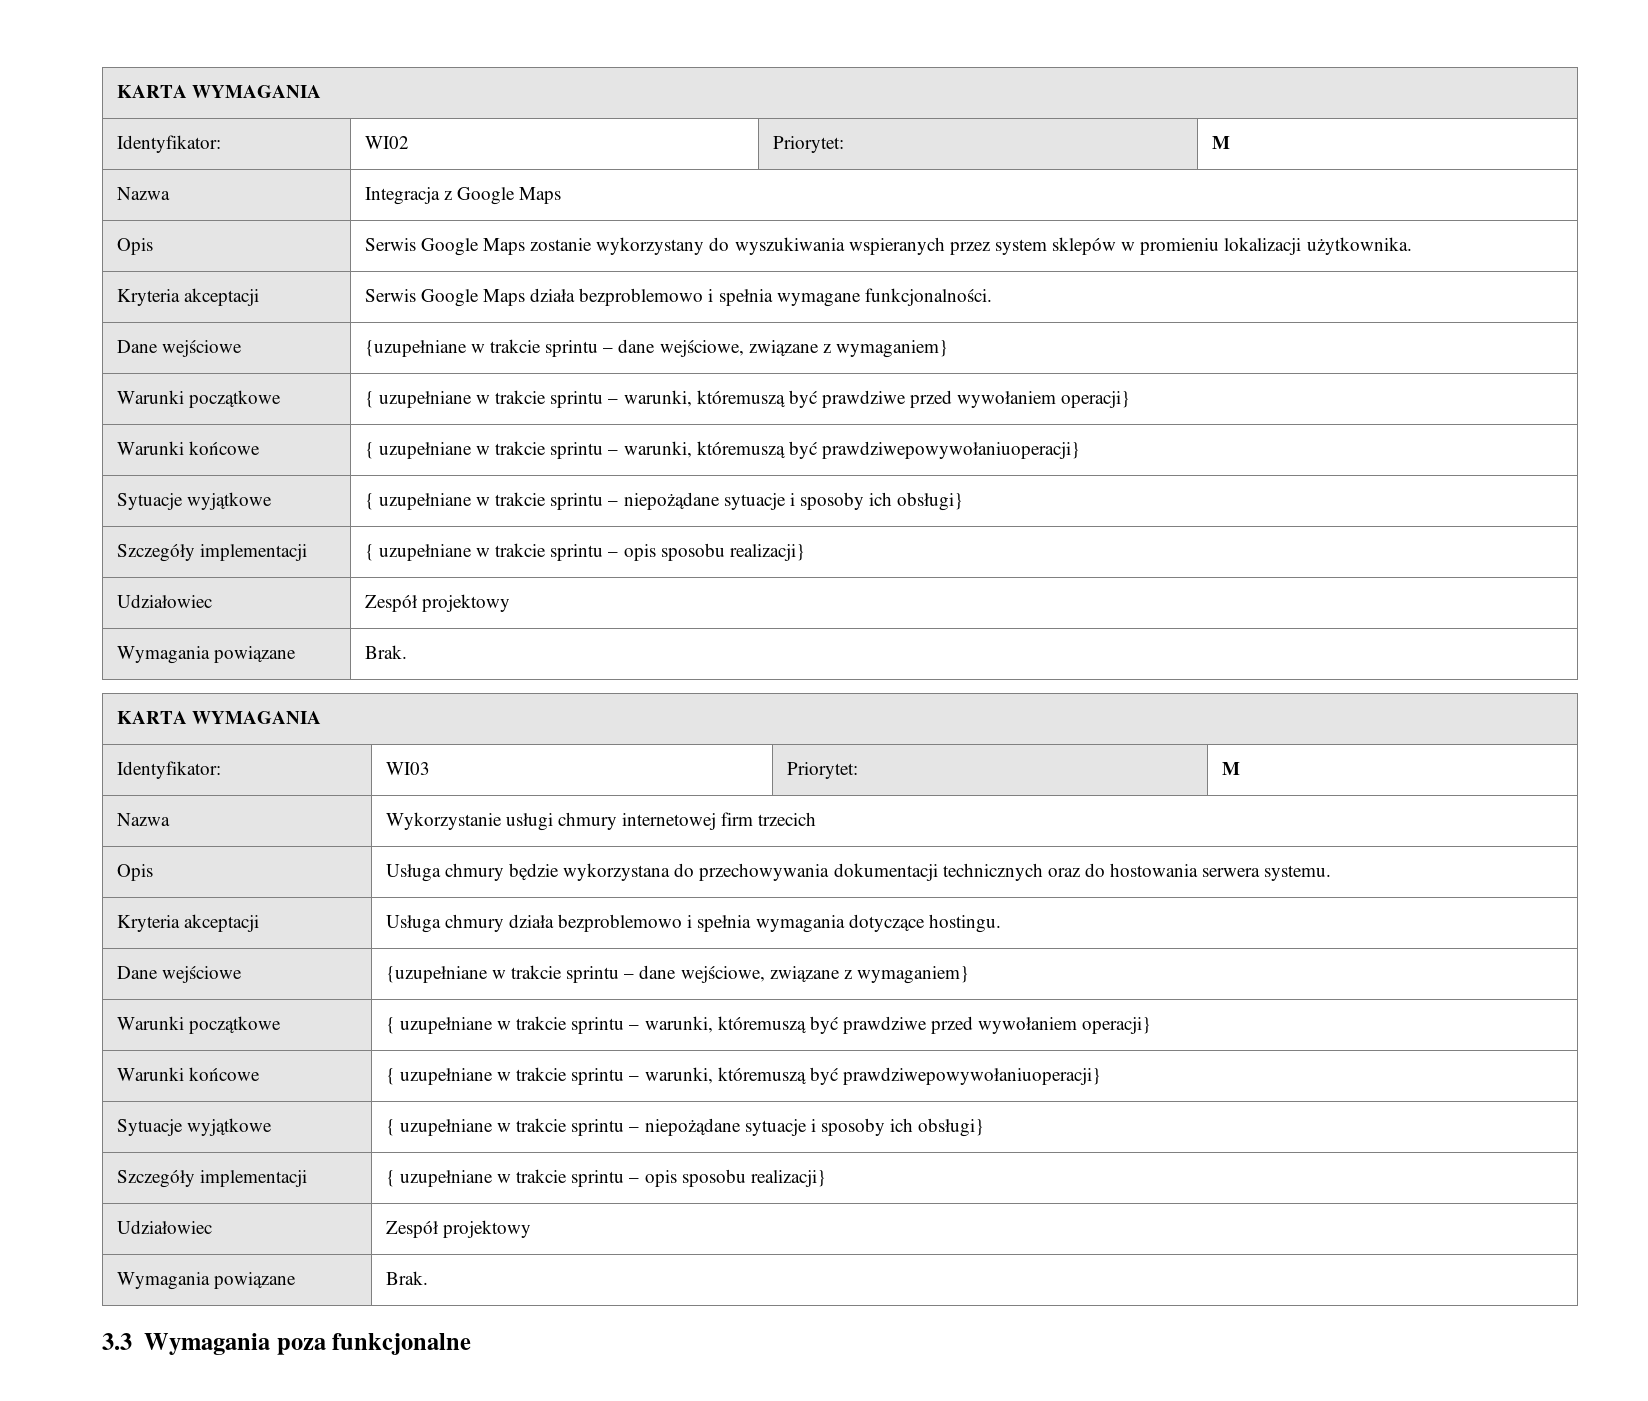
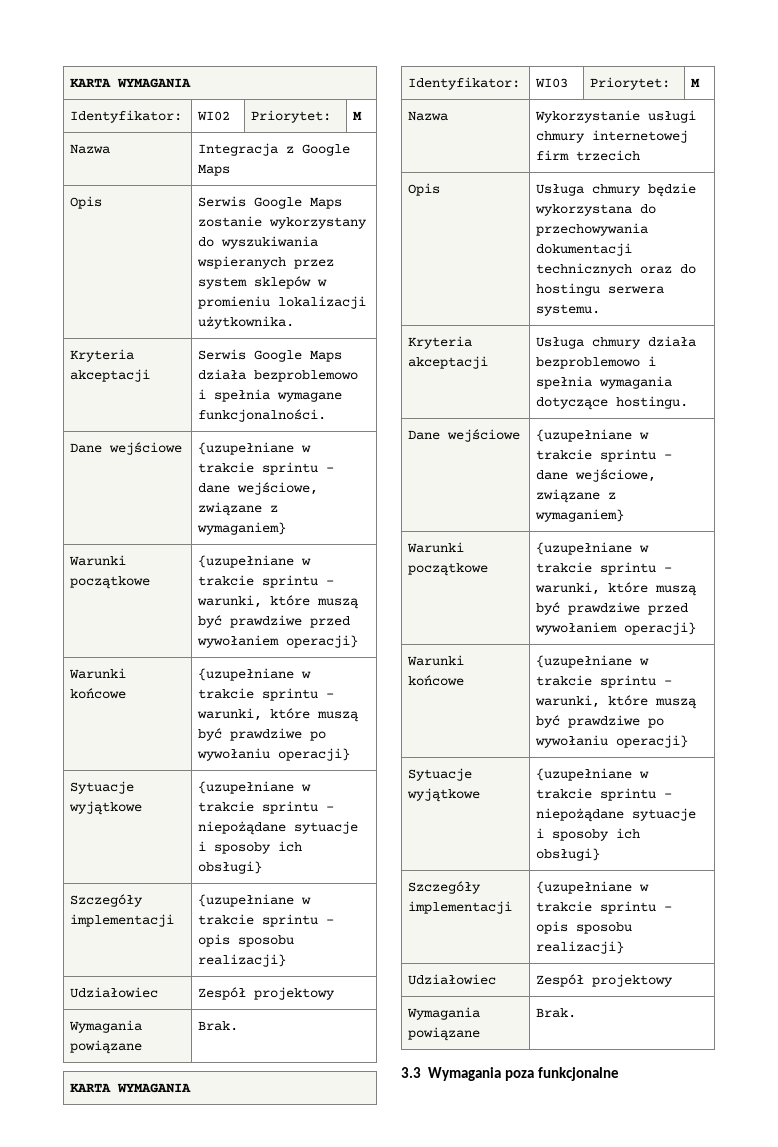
  Kryteria akceptacji | Serwis Google Maps działa bezproblemowo i spełnia wymagane funkcjonalności.
  Dane wejściowe | {uzupełniane w trakcie sprintu – dane wejściowe, związane z wymaganiem}
- Warunki początkowe | { uzupełniane w trakcie sprintu – warunki, któremuszą być prawdziwe przed wywołaniem operacji}
- Warunki końcowe | { uzupełniane w trakcie sprintu – warunki, któremuszą być prawdziwepowywołaniuoperacji}
- Sytuacje wyjątkowe | { uzupełniane w trakcie sprintu – niepożądane sytuacje i sposoby ich obsługi}
- Szczegóły implementacji | { uzupełniane w trakcie sprintu – opis sposobu realizacji}
+ Warunki początkowe | {uzupełniane w trakcie sprintu – warunki, które muszą być prawdziwe przed wywołaniem operacji}
+ Warunki końcowe | {uzupełniane w trakcie sprintu – warunki, które muszą być prawdziwe po wywołaniu operacji}
+ Sytuacje wyjątkowe | {uzupełniane w trakcie sprintu – niepożądane sytuacje i sposoby ich obsługi}
+ Szczegóły implementacji | {uzupełniane w trakcie sprintu – opis sposobu realizacji}
- Opis | Usługa chmury będzie wykorzystana do przechowywania dokumentacji technicznych oraz do hostowania serwera systemu.
+ Opis | Usługa chmury będzie wykorzystana do przechowywania dokumentacji technicznych oraz do hostingu serwera systemu.
  Kryteria akceptacji | Usługa chmury działa bezproblemowo i spełnia wymagania dotyczące hostingu.
  Dane wejściowe | {uzupełniane w trakcie sprintu – dane wejściowe, związane z wymaganiem}
- Warunki początkowe | { uzupełniane w trakcie sprintu – warunki, któremuszą być prawdziwe przed wywołaniem operacji}
- Warunki końcowe | { uzupełniane w trakcie sprintu – warunki, któremuszą być prawdziwepowywołaniuoperacji}
- Sytuacje wyjątkowe | { uzupełniane w trakcie sprintu – niepożądane sytuacje i sposoby ich obsługi}
- Szczegóły implementacji | { uzupełniane w trakcie sprintu – opis sposobu realizacji}
+ Warunki początkowe | {uzupełniane w trakcie sprintu – warunki, które muszą być prawdziwe przed wywołaniem operacji}
+ Warunki końcowe | {uzupełniane w trakcie sprintu – warunki, które muszą być prawdziwe po wywołaniu operacji}
+ Sytuacje wyjątkowe | {uzupełniane w trakcie sprintu – niepożądane sytuacje i sposoby ich obsługi}
+ Szczegóły implementacji | {uzupełniane w trakcie sprintu – opis sposobu realizacji}

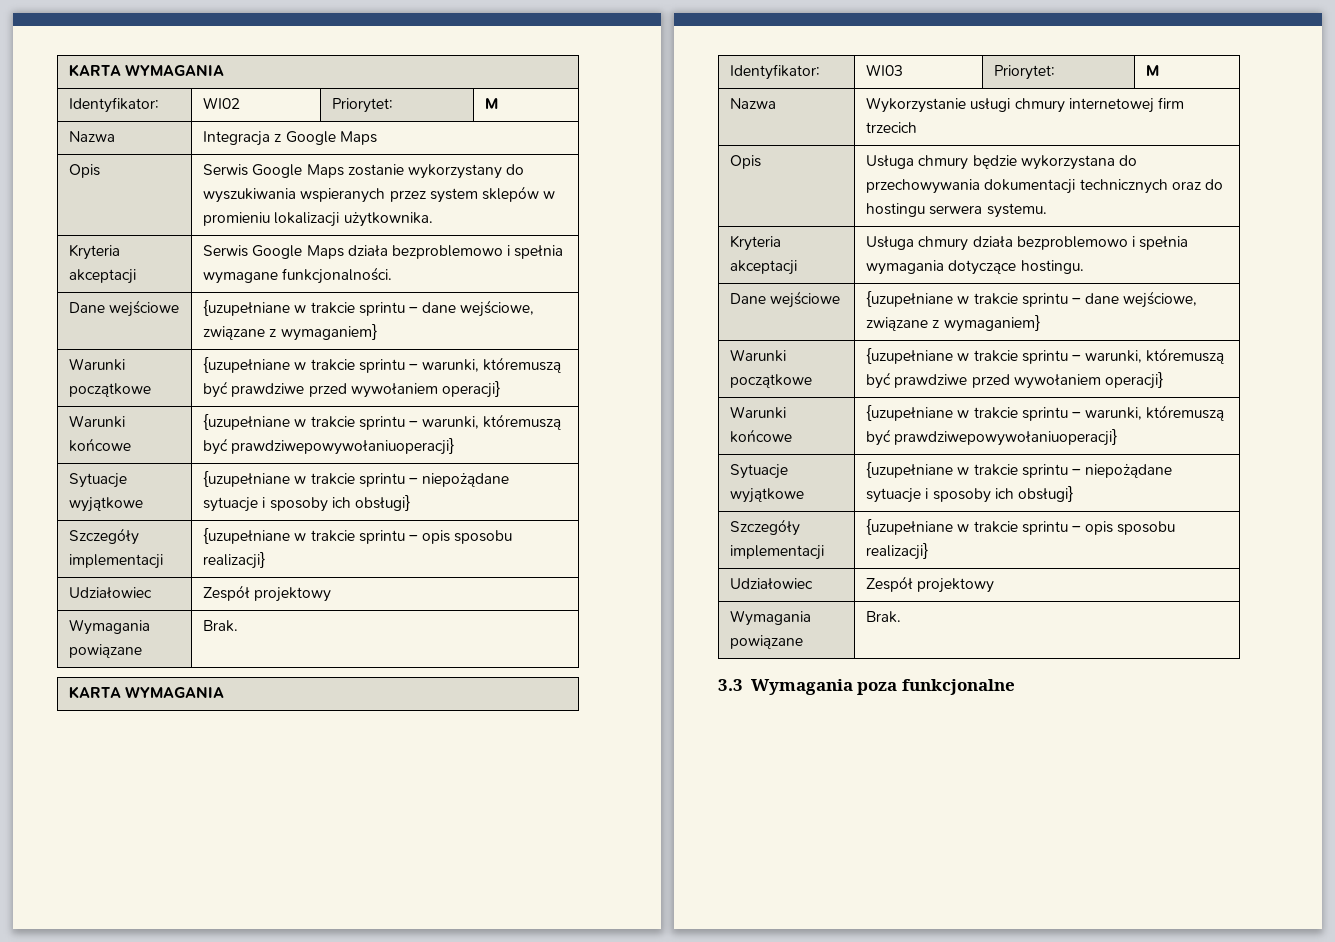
  Kryteria akceptacji | Serwis Google Maps działa bezproblemowo i spełnia wymagane funkcjonalności.
  Dane wejściowe | {uzupełniane w trakcie sprintu – dane wejściowe, związane z wymaganiem}
- Warunki początkowe | {uzupełniane w trakcie sprintu – warunki, które muszą być prawdziwe przed wywołaniem operacji}
- Warunki końcowe | {uzupełniane w trakcie sprintu – warunki, które muszą być prawdziwe po wywołaniu operacji}
+ Warunki początkowe | {uzupełniane w trakcie sprintu – warunki, któremuszą być prawdziwe przed wywołaniem operacji}
+ Warunki końcowe | {uzupełniane w trakcie sprintu – warunki, któremuszą być prawdziwepowywołaniuoperacji}
  Kryteria akceptacji | Usługa chmury działa bezproblemowo i spełnia wymagania dotyczące hostingu.
  Dane wejściowe | {uzupełniane w trakcie sprintu – dane wejściowe, związane z wymaganiem}
- Warunki początkowe | {uzupełniane w trakcie sprintu – warunki, które muszą być prawdziwe przed wywołaniem operacji}
- Warunki końcowe | {uzupełniane w trakcie sprintu – warunki, które muszą być prawdziwe po wywołaniu operacji}
+ Warunki początkowe | {uzupełniane w trakcie sprintu – warunki, któremuszą być prawdziwe przed wywołaniem operacji}
+ Warunki końcowe | {uzupełniane w trakcie sprintu – warunki, któremuszą być prawdziwepowywołaniuoperacji}

